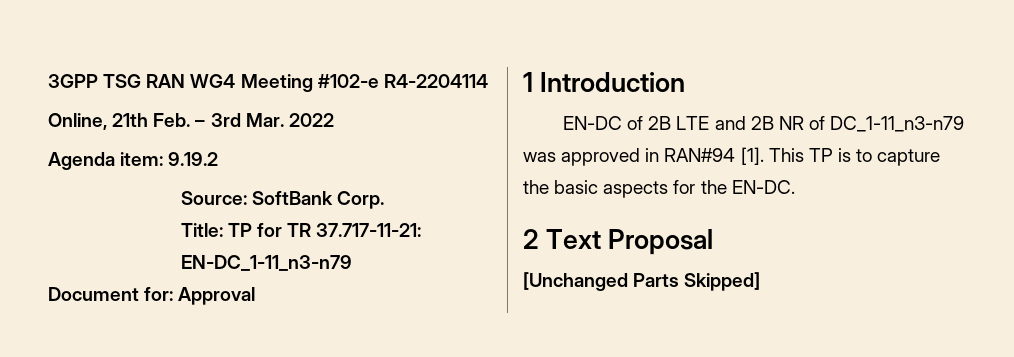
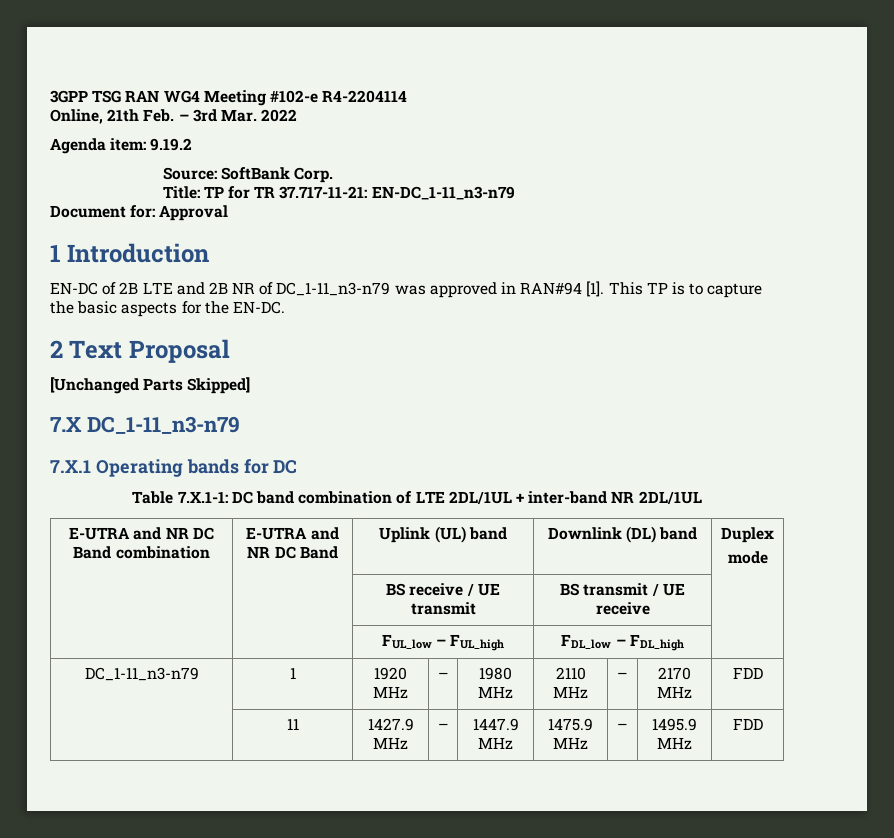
+ 7.X DC_1-11_n3-n79
+ 7.X.1 Operating bands for DC
+ Table 7.X.1-1: DC band combination of LTE 2DL/1UL + inter-band NR 2DL/1UL
+ E-UTRA and NR DC Band combination | E-UTRA and NR DC Band | Uplink (UL) band | Downlink (DL) band | Duplex
+ mode
+ | | BS receive / UE transmit | BS transmit / UE receive |
+ | | FUL_low – FUL_high | FDL_low – FDL_high |
+ DC_1-11_n3-n79 | 1 | 1920 MHz | – | 1980 MHz | 2110 MHz | – | 2170 MHz | FDD
+ | 11 | 1427.9 MHz | – | 1447.9 MHz | 1475.9 MHz | – | 1495.9 MHz | FDD

